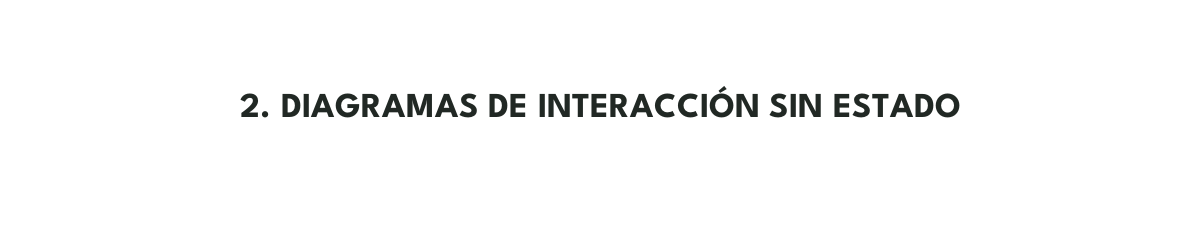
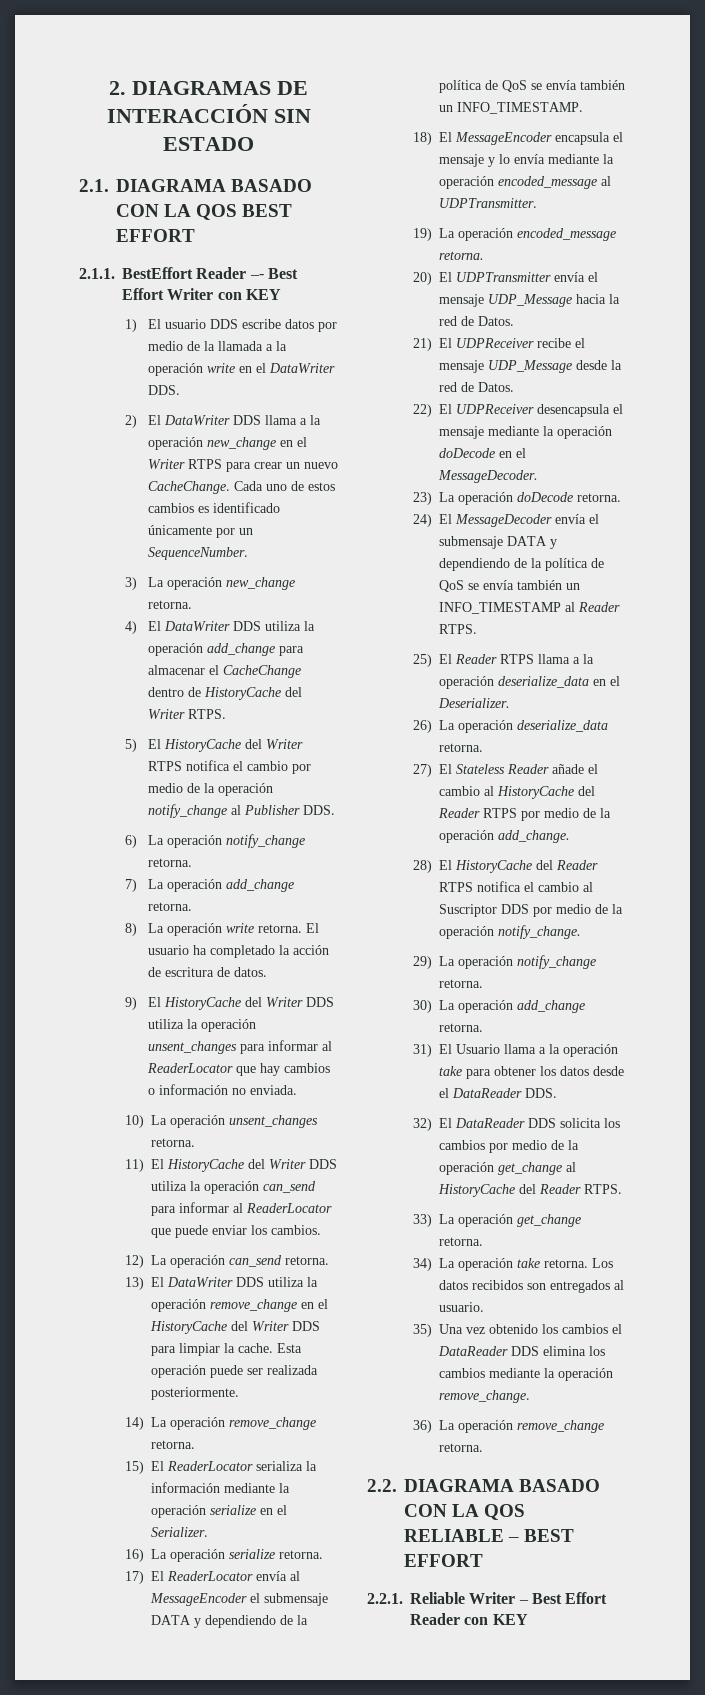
+ 2.1. DIAGRAMA BASADO CON LA QOS BEST EFFORT
+ 2.1.1. BestEffort Reader –- Best Effort Writer con KEY
+ 1) El usuario DDS escribe datos por medio de la llamada a la operación write en el DataWriter DDS.
+ 2) El DataWriter DDS llama a la operación new_change en el Writer RTPS para crear un nuevo CacheChange. Cada uno de estos cambios es identificado únicamente por un SequenceNumber.
+ 3) La operación new_change retorna.
+ 4) El DataWriter DDS utiliza la operación add_change para almacenar el CacheChange dentro de HistoryCache del Writer RTPS.
+ 5) El HistoryCache del Writer RTPS notifica el cambio por medio de la operación notify_change al Publisher DDS.
+ 6) La operación notify_change retorna.
+ 7) La operación add_change retorna.
+ 8) La operación write retorna. El usuario ha completado la acción de escritura de datos.
+ 9) El HistoryCache del Writer DDS utiliza la operación unsent_changes para informar al ReaderLocator que hay cambios o información no enviada.
+ 10) La operación unsent_changes retorna.
+ 11) El HistoryCache del Writer DDS utiliza la operación can_send para informar al ReaderLocator que puede enviar los cambios.
+ 12) La operación can_send retorna.
+ 13) El DataWriter DDS utiliza la operación remove_change en el HistoryCache del Writer DDS para limpiar la cache. Esta operación puede ser realizada posteriormente.
+ 14) La operación remove_change retorna.
+ 15) El ReaderLocator serializa la información mediante la operación serialize en el Serializer.
+ 16) La operación serialize retorna.
+ 17) El ReaderLocator envía al MessageEncoder el submensaje DATA y dependiendo de la política de QoS se envía también un INFO_TIMESTAMP.
+ 18) El MessageEncoder encapsula el mensaje y lo envía mediante la operación encoded_message al UDPTransmitter.
+ 19) La operación encoded_message retorna.
+ 20) El UDPTransmitter envía el mensaje UDP_Message hacia la red de Datos.
+ 21) El UDPReceiver recibe el mensaje UDP_Message desde la red de Datos.
+ 22) El UDPReceiver desencapsula el mensaje mediante la operación doDecode en el MessageDecoder.
+ 23) La operación doDecode retorna.
+ 24) El MessageDecoder envía el submensaje DATA y dependiendo de la política de QoS se envía también un INFO_TIMESTAMP al Reader RTPS.
+ 25) El Reader RTPS llama a la operación deserialize_data en el Deserializer.
+ 26) La operación deserialize_data retorna.
+ 27) El Stateless Reader añade el cambio al HistoryCache del Reader RTPS por medio de la operación add_change.
+ 28) El HistoryCache del Reader RTPS notifica el cambio al Suscriptor DDS por medio de la operación notify_change.
+ 29) La operación notify_change retorna.
+ 30) La operación add_change retorna.
+ 31) El Usuario llama a la operación take para obtener los datos desde el DataReader DDS.
+ 32) El DataReader DDS solicita los cambios por medio de la operación get_change al HistoryCache del Reader RTPS.
+ 33) La operación get_change retorna.
+ 34) La operación take retorna. Los datos recibidos son entregados al usuario.
+ 35) Una vez obtenido los cambios el DataReader DDS elimina los cambios mediante la operación remove_change.
+ 36) La operación remove_change retorna.
+ 2.2. DIAGRAMA BASADO CON LA QOS RELIABLE – BEST EFFORT
+ 2.2.1. Reliable Writer – Best Effort Reader con KEY

